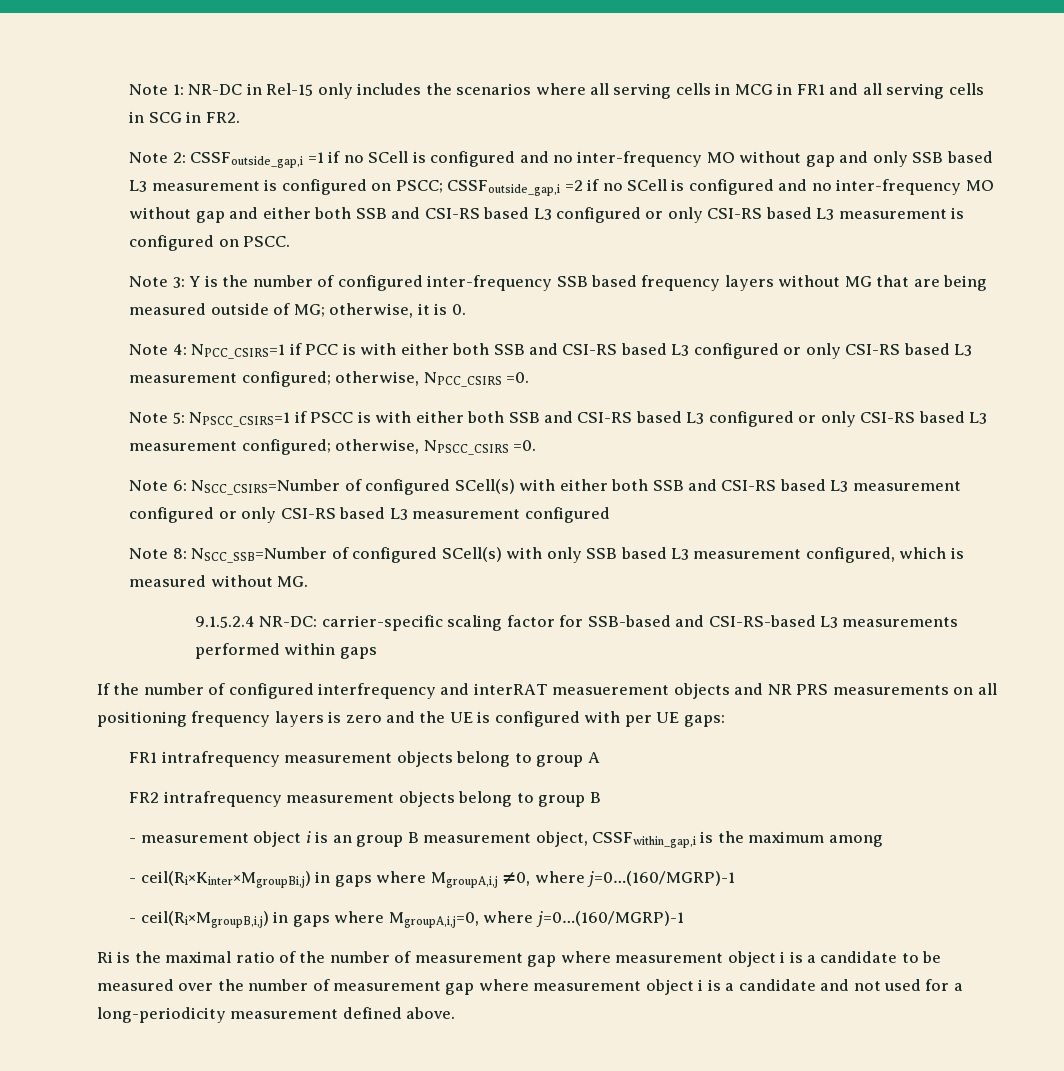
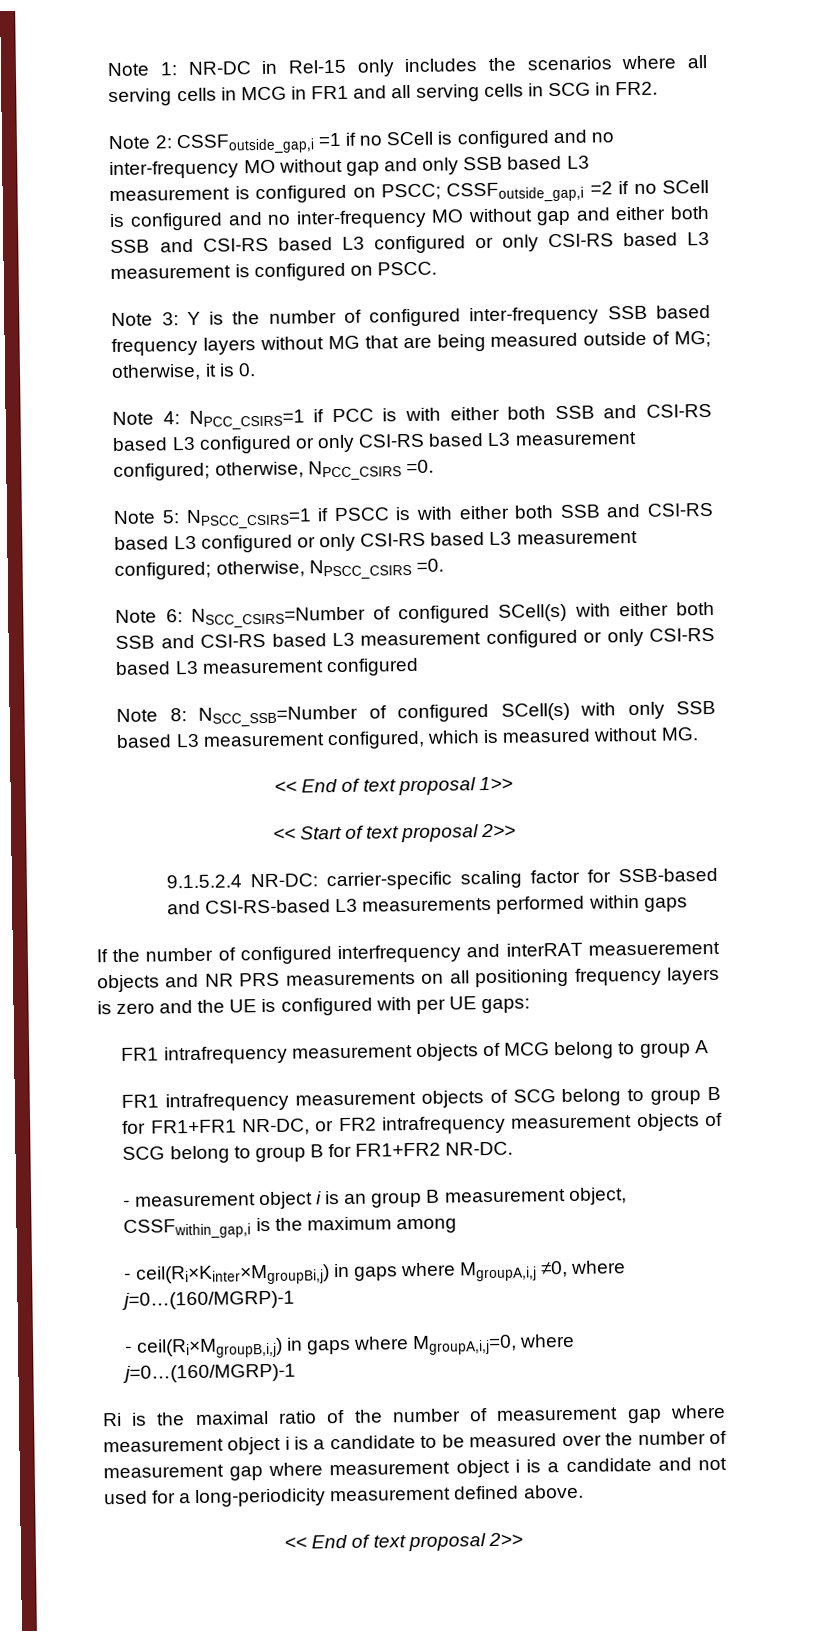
+ << End of text proposal 1>>
+ << Start of text proposal 2>>
- FR1 intrafrequency measurement objects belong to group A
+ FR1 intrafrequency measurement objects of MCG belong to group A
- FR2 intrafrequency measurement objects belong to group B
+ FR1 intrafrequency measurement objects of SCG belong to group B for FR1+FR1 NR-DC, or FR2 intrafrequency measurement objects of SCG belong to group B for FR1+FR2 NR-DC.
+ << End of text proposal 2>>

